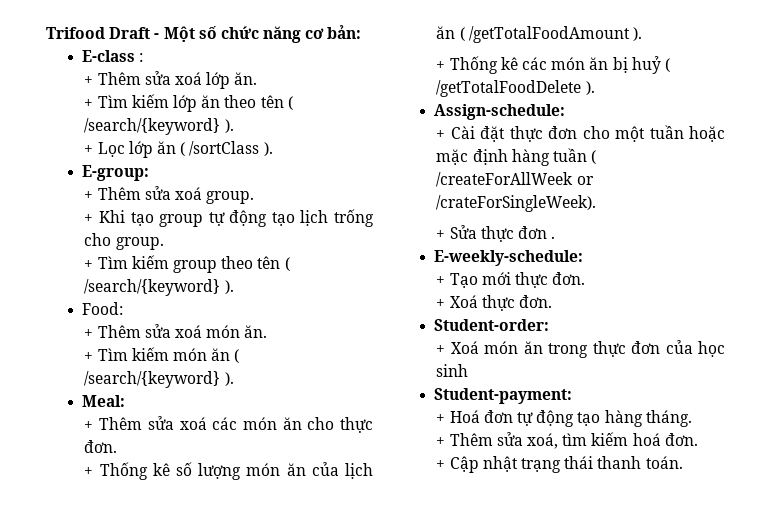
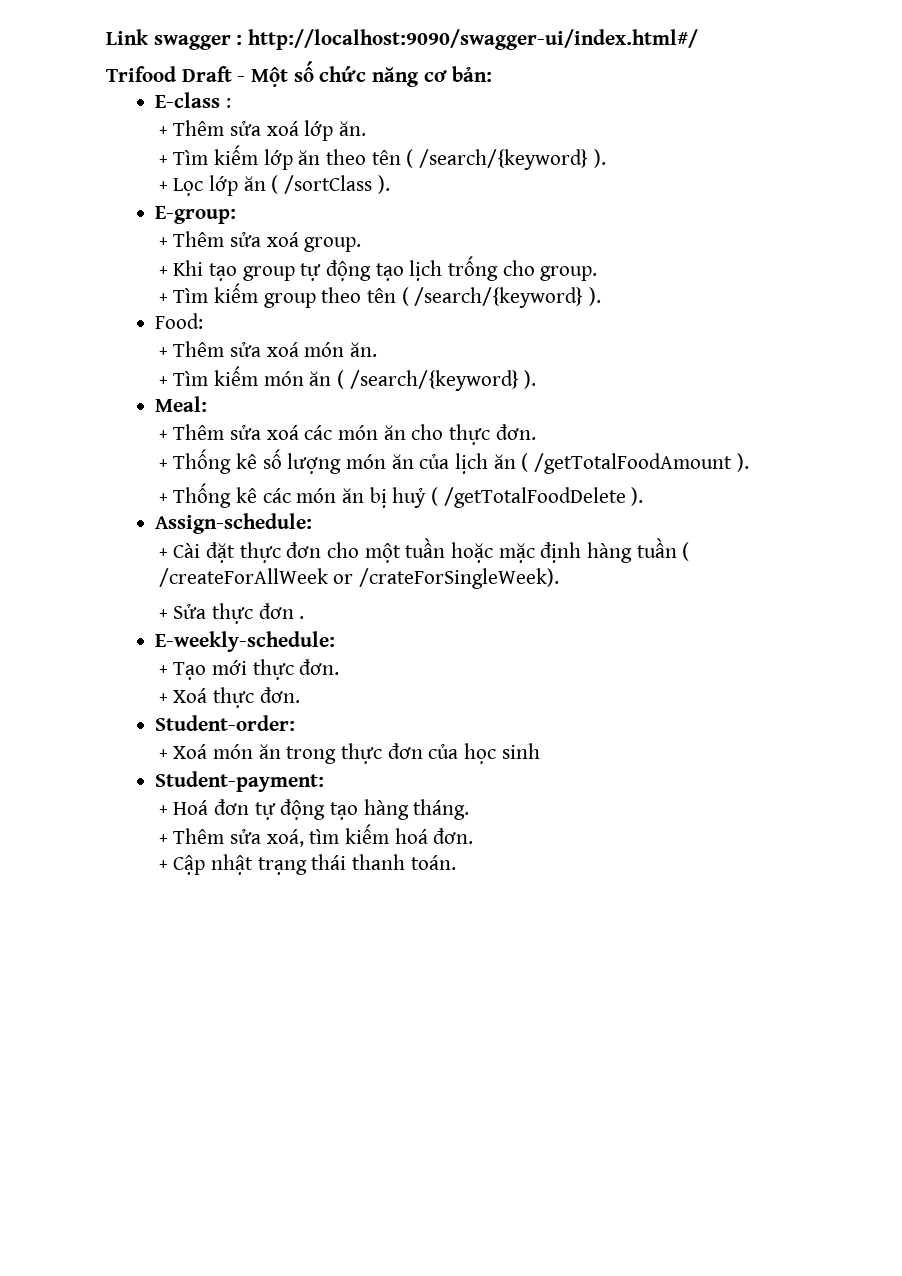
+ Link swagger : http://localhost:9090/swagger-ui/index.html#/

